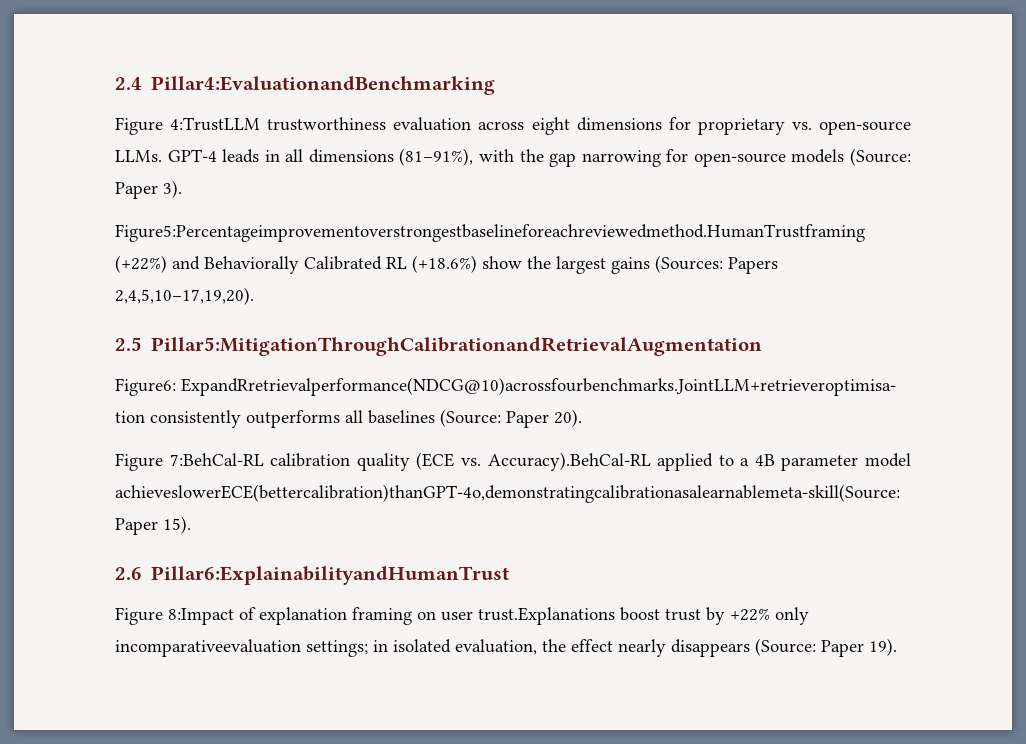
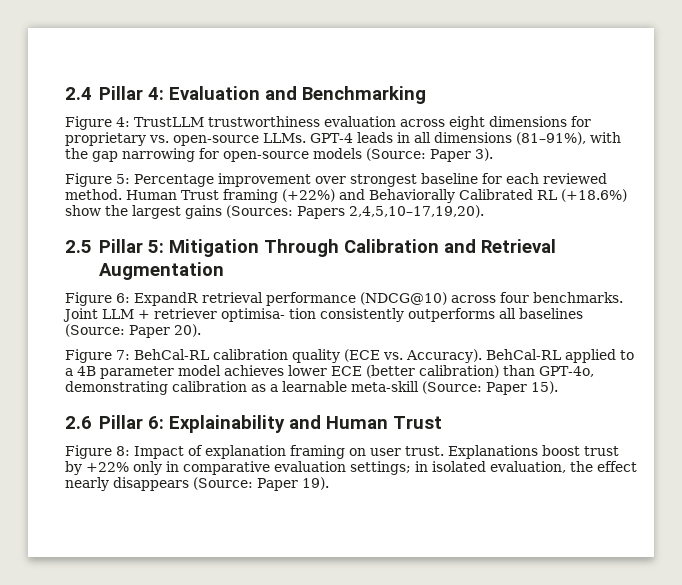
- 2.4 Pillar4:EvaluationandBenchmarking
- Figure 4:TrustLLM trustworthiness evaluation across eight dimensions for proprietary vs. open-source LLMs.
+ 2.4 Pillar 4: Evaluation and Benchmarking
+ Figure 4: TrustLLM trustworthiness evaluation across eight dimensions for proprietary vs. open-source LLMs.
- Figure5:Percentageimprovementoverstrongestbaselineforeachreviewedmethod.HumanTrustframing (+22%) and Behaviorally Calibrated RL (+18.6%) show the largest gains (Sources: Papers 2,4,5,10–17,19,20).
+ Figure 5: Percentage improvement over strongest baseline for each reviewed method. Human Trust framing (+22%) and Behaviorally Calibrated RL (+18.6%) show the largest gains (Sources: Papers 2,4,5,10–17,19,20).
- 2.5 Pillar5:MitigationThroughCalibrationandRetrievalAugmentation
- Figure6: ExpandRretrievalperformance(NDCG@10)acrossfourbenchmarks.JointLLM+retrieveroptimisa- tion consistently outperforms all baselines (Source: Paper 20).
+ 2.5 Pillar 5: Mitigation Through Calibration and Retrieval Augmentation
+ Figure 6: ExpandR retrieval performance (NDCG@10) across four benchmarks. Joint LLM + retriever optimisa- tion consistently outperforms all baselines (Source: Paper 20).
- Figure 7:BehCal-RL calibration quality (ECE vs. Accuracy).BehCal-RL applied to a 4B parameter model achieveslowerECE(bettercalibration)thanGPT-4o,demonstratingcalibrationasalearnablemeta-skill(Source: Paper 15).
- 2.6 Pillar6:ExplainabilityandHumanTrust
- Figure 8:Impact of explanation framing on user trust.Explanations boost trust by +22% only incomparativeevaluation settings; in isolated evaluation, the effect nearly disappears (Source: Paper 19).
+ Figure 7: BehCal-RL calibration quality (ECE vs. Accuracy). BehCal-RL applied to a 4B parameter model achieves lower ECE (better calibration) than GPT-4o, demonstrating calibration as a learnable meta-skill (Source: Paper 15).
+ 2.6 Pillar 6: Explainability and Human Trust
+ Figure 8: Impact of explanation framing on user trust. Explanations boost trust by +22% only in comparative evaluation settings; in isolated evaluation, the effect nearly disappears (Source: Paper 19).

